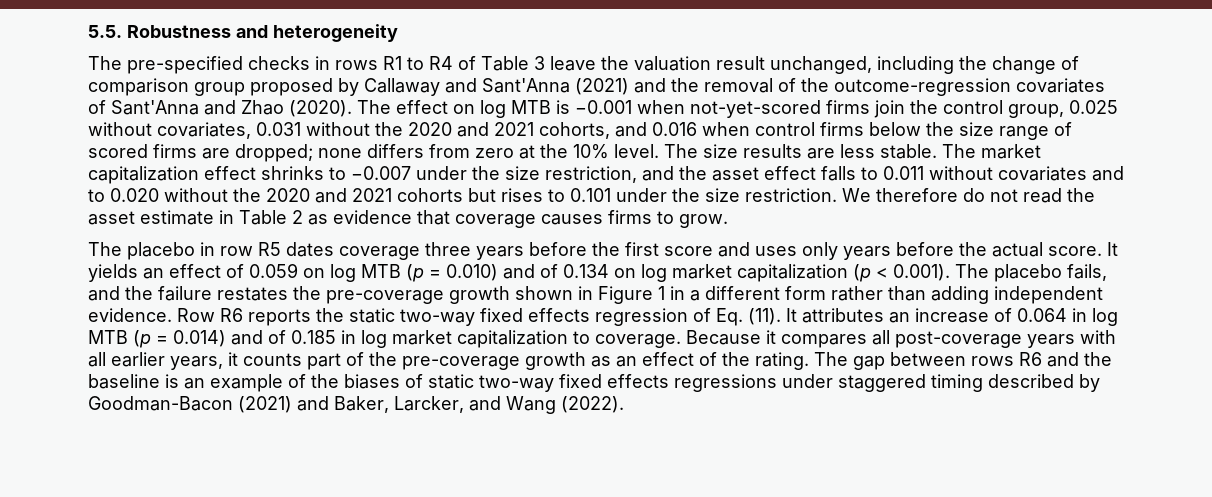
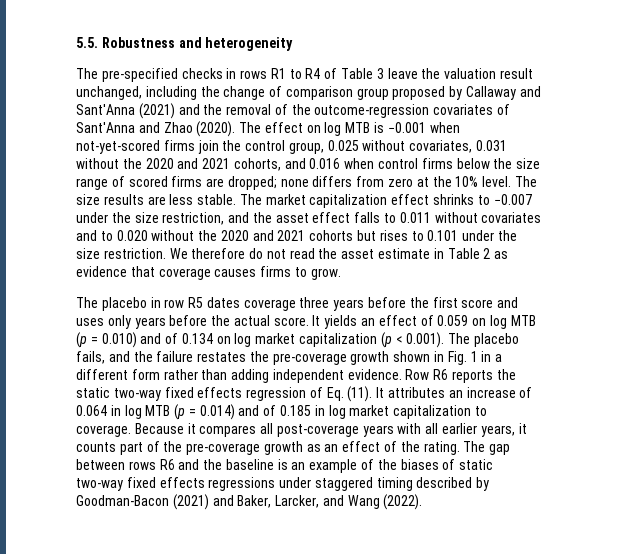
- It yields an effect of 0.059 on log MTB (p = 0.010) and of 0.134 on log market capitalization (p < 0.001). The placebo fails, and the failure restates the pre-coverage growth shown in Figure 1 in a different form rather than adding independent evidence.
+ It yields an effect of 0.059 on log MTB (p = 0.010) and of 0.134 on log market capitalization (p < 0.001). The placebo fails, and the failure restates the pre-coverage growth shown in Fig. 1 in a different form rather than adding independent evidence.

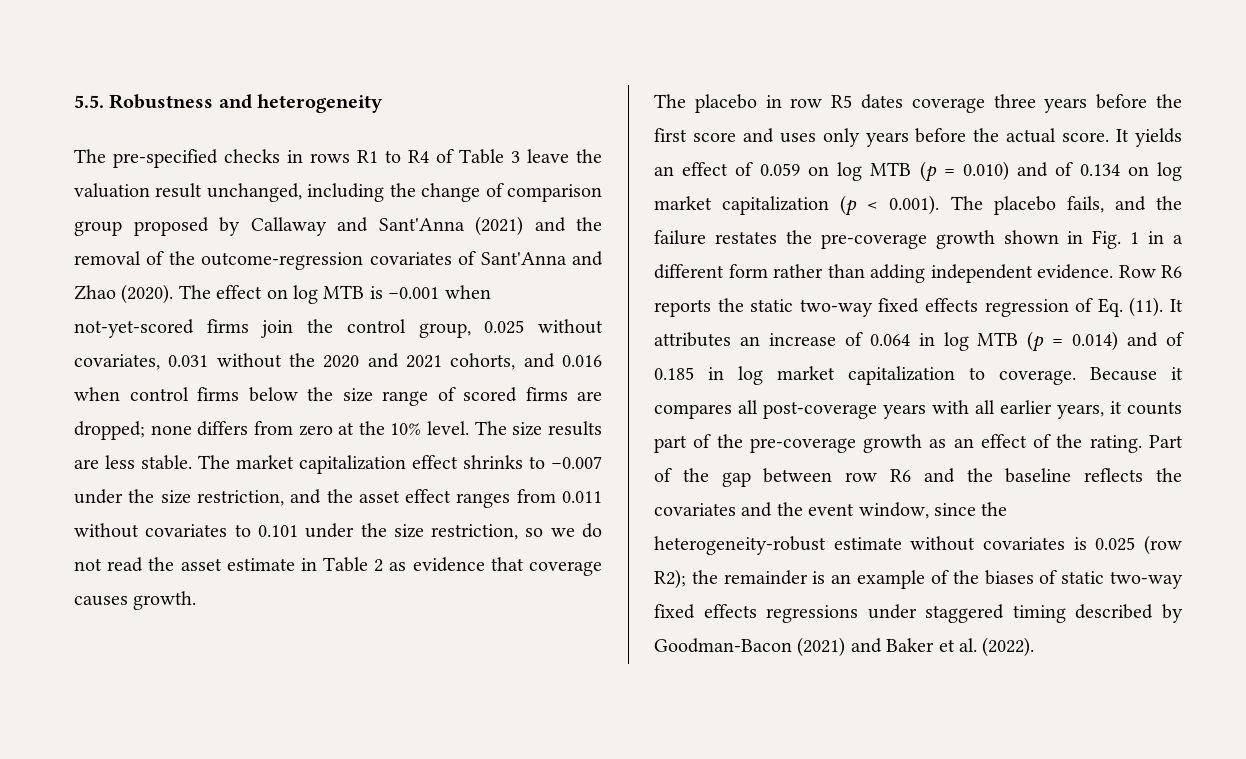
- The market capitalization effect shrinks to −0.007 under the size restriction, and the asset effect falls to 0.011 without covariates and to 0.020 without the 2020 and 2021 cohorts but rises to 0.101 under the size restriction. We therefore do not read the asset estimate in Table 2 as evidence that coverage causes firms to grow.
+ The market capitalization effect shrinks to −0.007 under the size restriction, and the asset effect ranges from 0.011 without covariates to 0.101 under the size restriction, so we do not read the asset estimate in Table 2 as evidence that coverage causes growth.
- The gap between rows R6 and the baseline is an example of the biases of static two-way fixed effects regressions under staggered timing described by Goodman-Bacon (2021) and Baker, Larcker, and Wang (2022).
+ Part of the gap between row R6 and the baseline reflects the covariates and the event window, since the heterogeneity-robust estimate without covariates is 0.025 (row R2); the remainder is an example of the biases of static two-way fixed effects regressions under staggered timing described by Goodman-Bacon (2021) and Baker et al. (2022).

